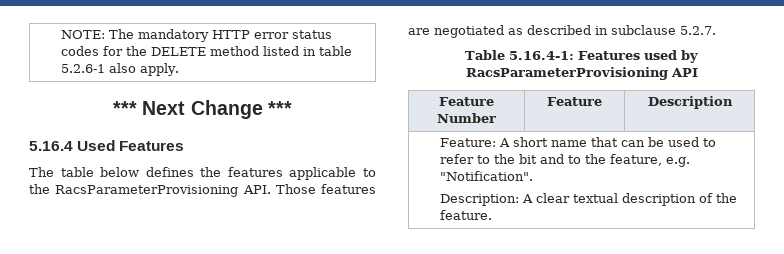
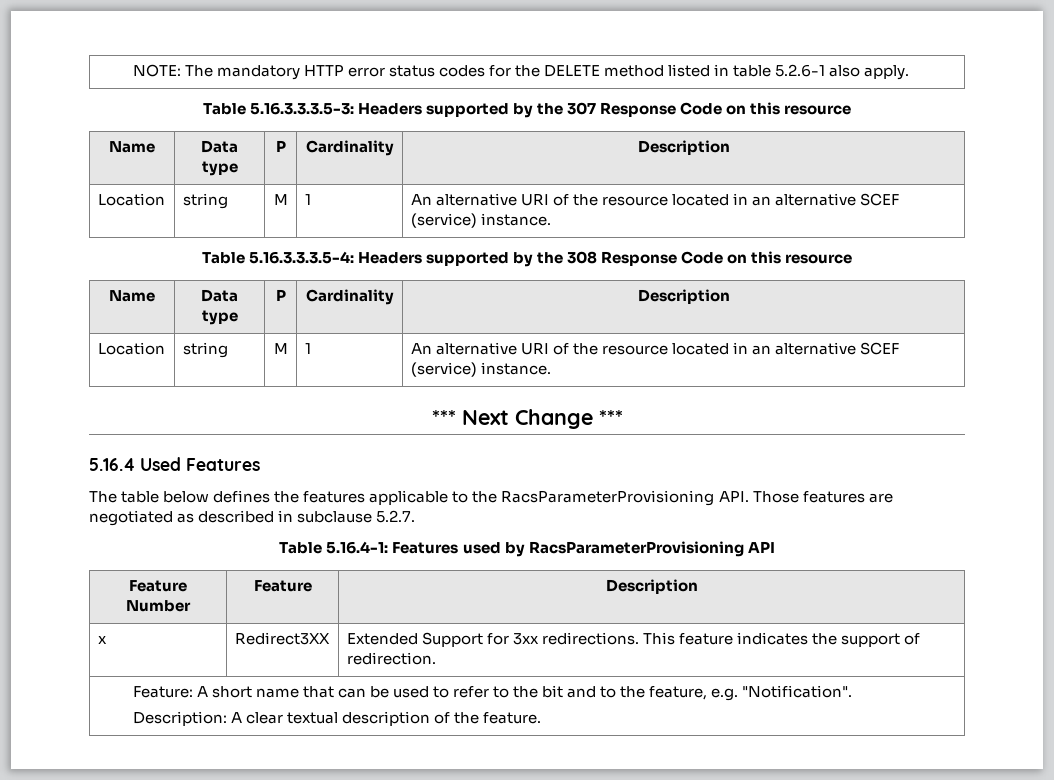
+ Table 5.16.3.3.3.5-3: Headers supported by the 307 Response Code on this resource
+ Name | Data type | P | Cardinality | Description
+ Location | string | M | 1 | An alternative URI of the resource located in an alternative SCEF (service) instance.
+ Table 5.16.3.3.3.5-4: Headers supported by the 308 Response Code on this resource
+ Name | Data type | P | Cardinality | Description
+ Location | string | M | 1 | An alternative URI of the resource located in an alternative SCEF (service) instance.
+ x | Redirect3XX | Extended Support for 3xx redirections. This feature indicates the support of redirection.

